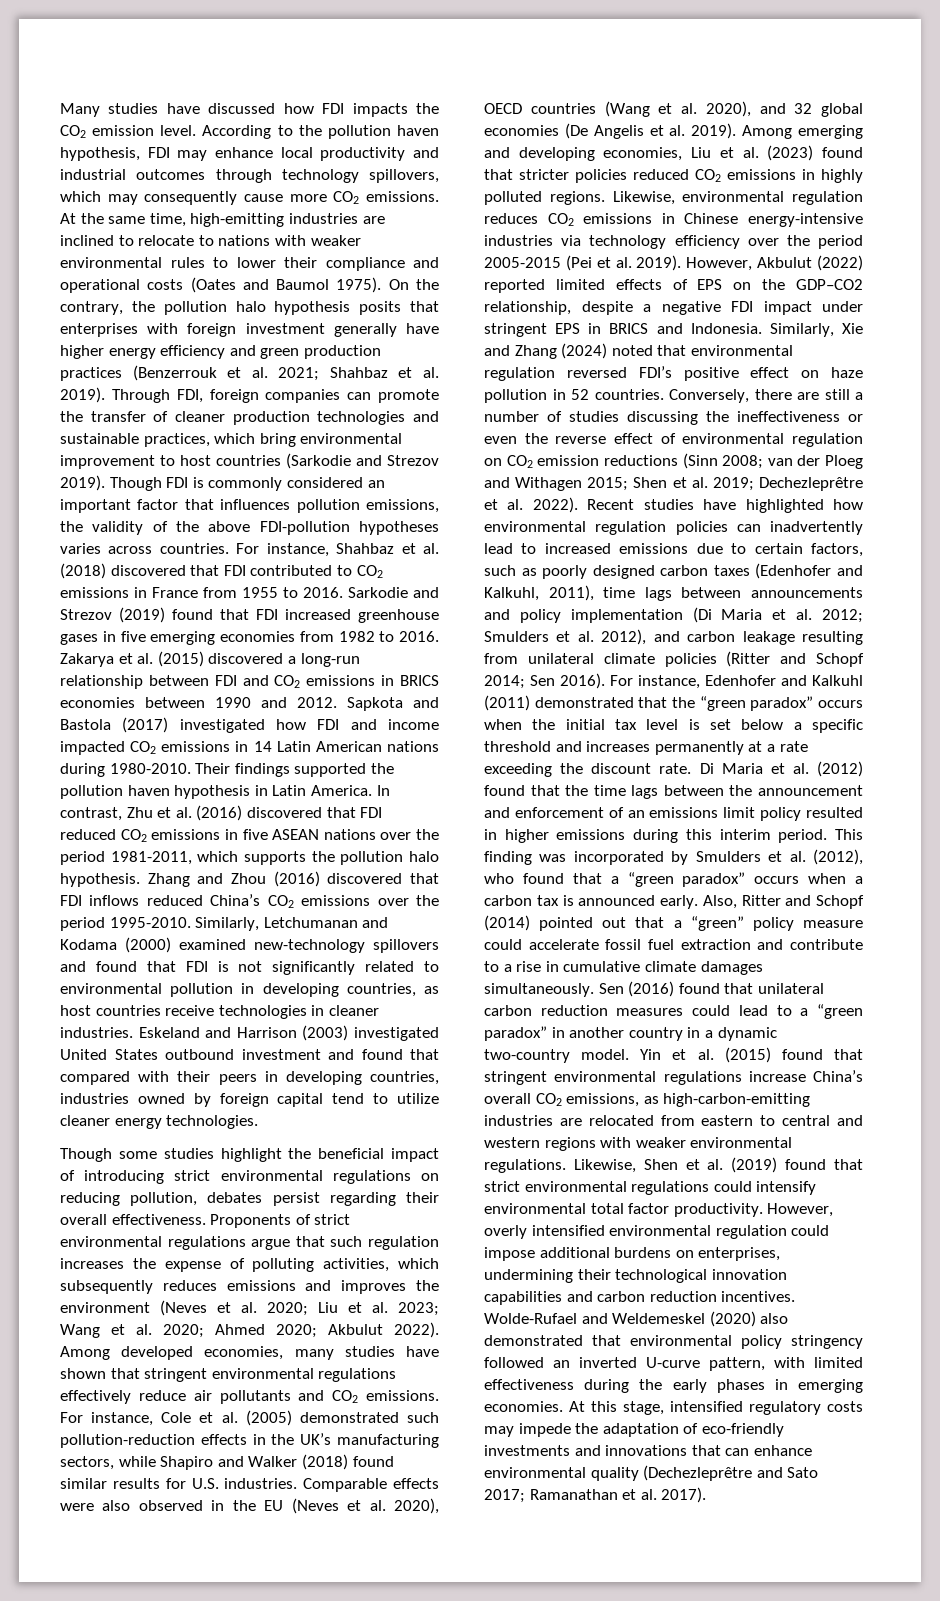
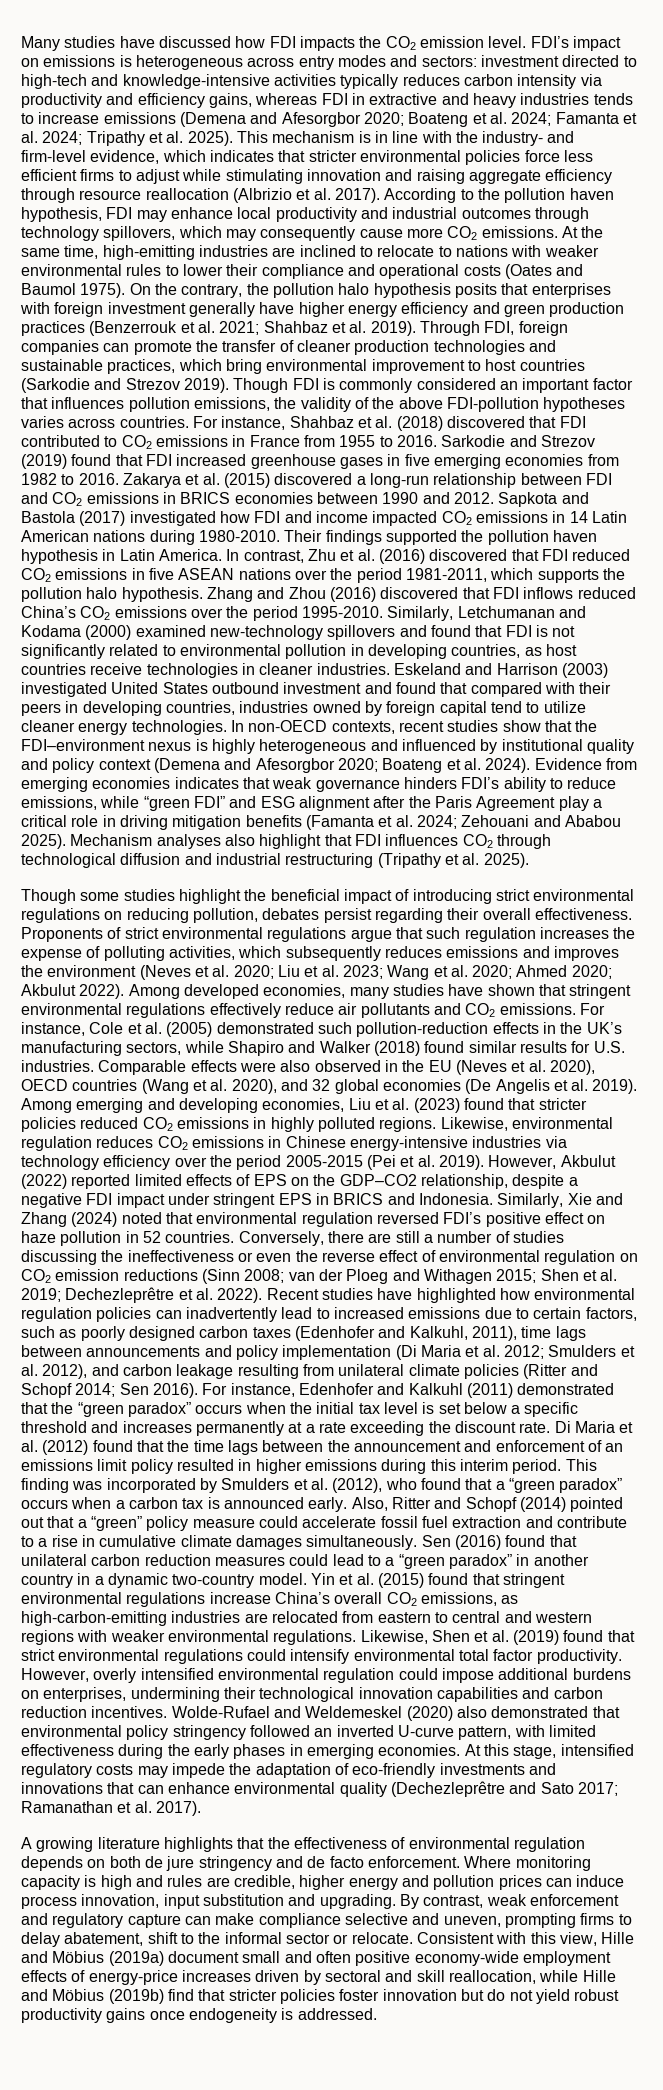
+ FDI’s impact on emissions is heterogeneous across entry modes and sectors: investment directed to high-tech and knowledge-intensive activities typically reduces carbon intensity via productivity and efficiency gains, whereas FDI in extractive and heavy industries tends to increase emissions (Demena and Afesorgbor 2020; Boateng et al. 2024; Famanta et al. 2024; Tripathy et al. 2025). This mechanism is in line with the industry- and firm-level evidence, which indicates that stricter environmental policies force less efficient firms to adjust while stimulating innovation and raising aggregate efficiency through resource reallocation (Albrizio et al. 2017).
+ In non-OECD contexts, recent studies show that the FDI–environment nexus is highly heterogeneous and influenced by institutional quality and policy context (Demena and Afesorgbor 2020; Boateng et al. 2024). Evidence from emerging economies indicates that weak governance hinders FDI’s ability to reduce emissions, while “green FDI” and ESG alignment after the Paris Agreement play a critical role in driving mitigation benefits (Famanta et al. 2024; Zehouani and Ababou 2025). Mechanism analyses also highlight that FDI influences CO2 through technological diffusion and industrial restructuring (Tripathy et al. 2025).
+ A growing literature highlights that the effectiveness of environmental regulation depends on both de jure stringency and de facto enforcement. Where monitoring capacity is high and rules are credible, higher energy and pollution prices can induce process innovation, input substitution and upgrading. By contrast, weak enforcement and regulatory capture can make compliance selective and uneven, prompting firms to delay abatement, shift to the informal sector or relocate. Consistent with this view, Hille and Möbius (2019a) document small and often positive economy-wide employment effects of energy-price increases driven by sectoral and skill reallocation, while Hille and Möbius (2019b) find that stricter policies foster innovation but do not yield robust productivity gains once endogeneity is addressed.

